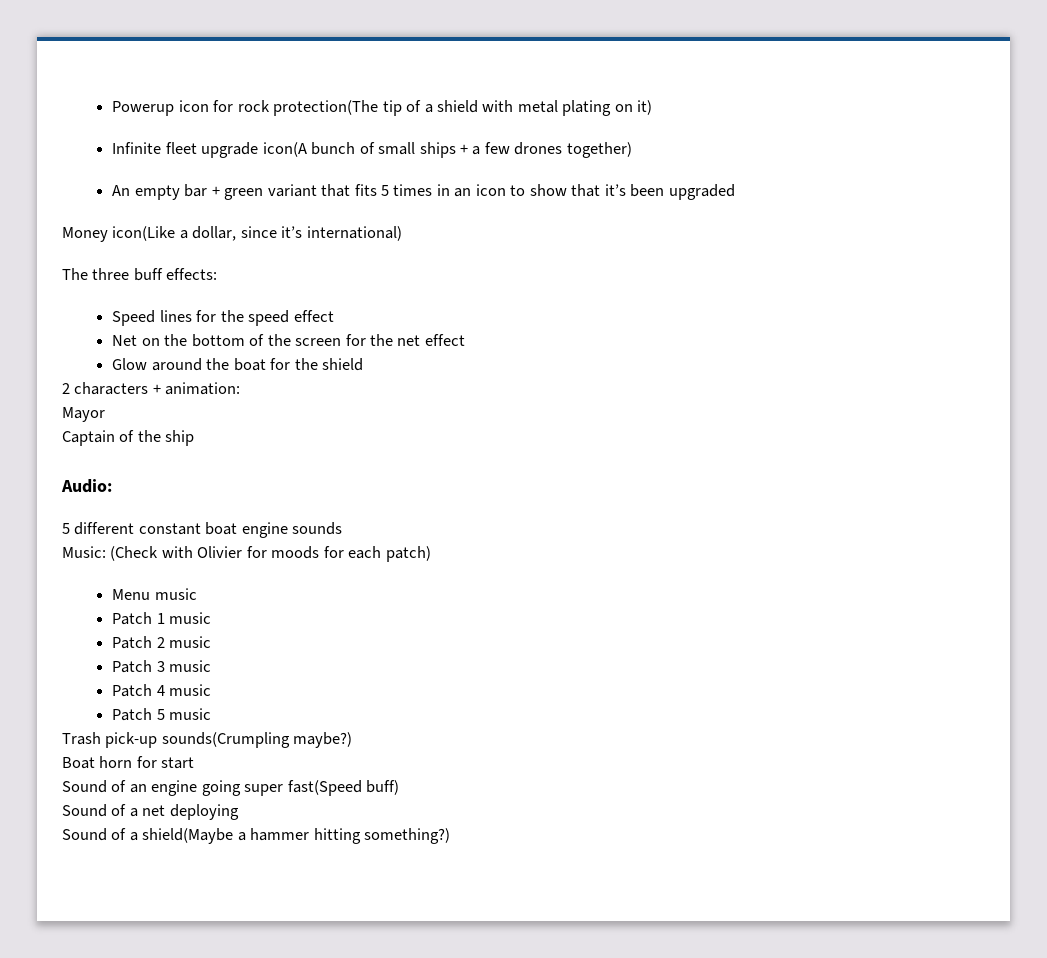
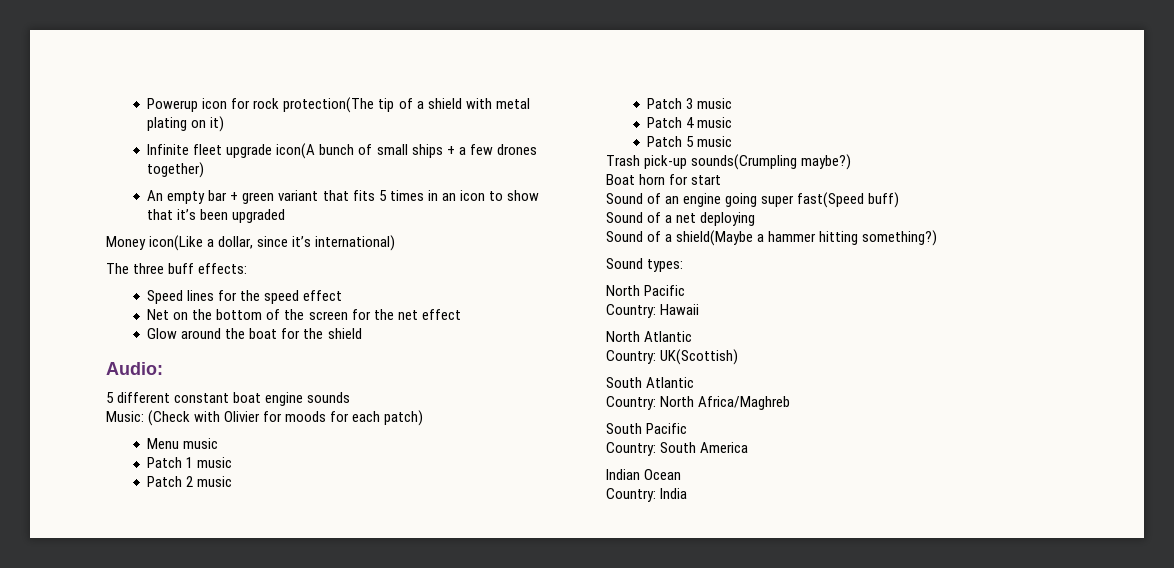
- 2 characters + animation:
- Mayor
- Captain of the ship
+ Sound types:
+ North Pacific
+ Country: Hawaii
+ North Atlantic
+ Country: UK(Scottish)
+ South Atlantic
+ Country: North Africa/Maghreb
+ South Pacific
+ Country: South America
+ Indian Ocean
+ Country: India

